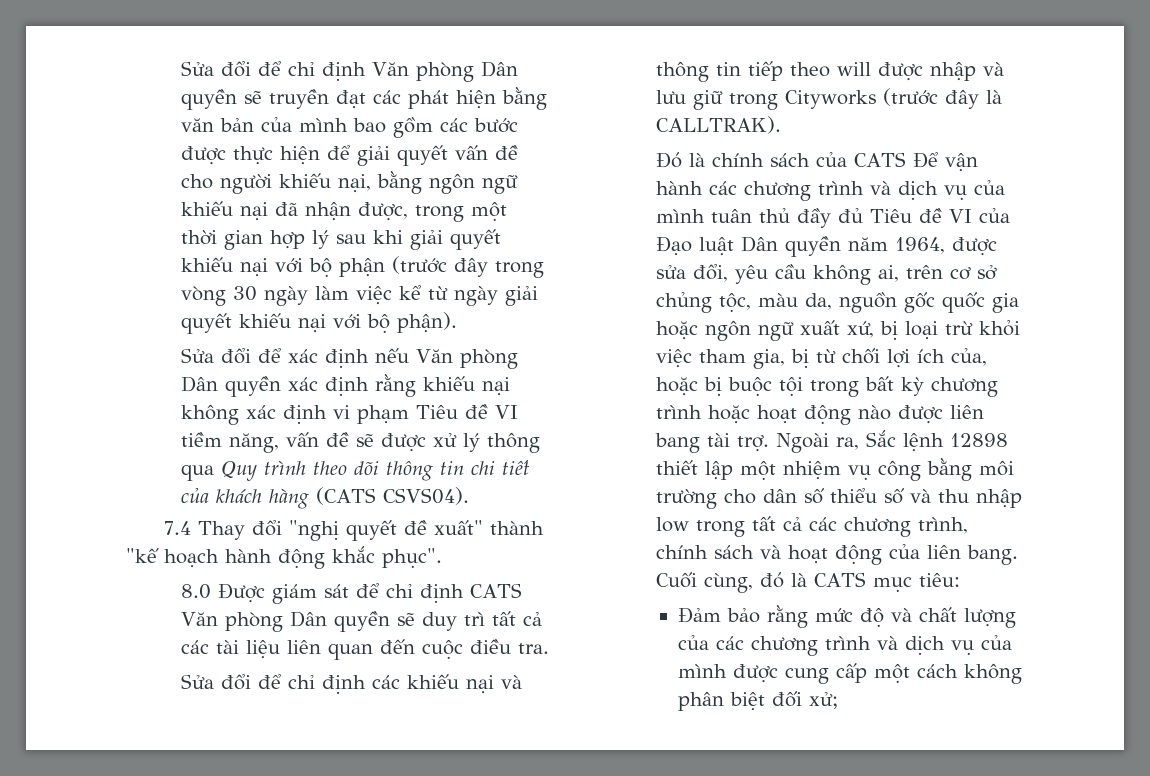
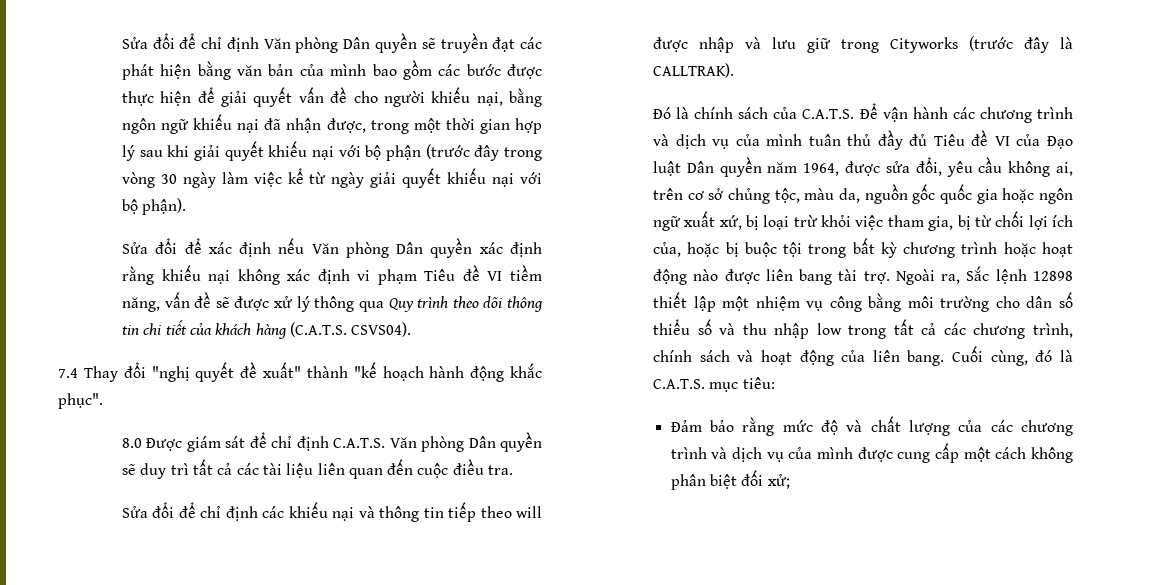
- Sửa đổi để xác định nếu Văn phòng Dân quyền xác định rằng khiếu nại không xác định vi phạm Tiêu đề VI tiềm năng, vấn đề sẽ được xử lý thông qua Quy trình theo dõi thông tin chi tiết của khách hàng (CATS CSVS04).
+ Sửa đổi để xác định nếu Văn phòng Dân quyền xác định rằng khiếu nại không xác định vi phạm Tiêu đề VI tiềm năng, vấn đề sẽ được xử lý thông qua Quy trình theo dõi thông tin chi tiết của khách hàng (C.A.T.S. CSVS04).
- 8.0 Được giám sát để chỉ định CATS Văn phòng Dân quyền sẽ duy trì tất cả các tài liệu liên quan đến cuộc điều tra.
+ 8.0 Được giám sát để chỉ định C.A.T.S. Văn phòng Dân quyền sẽ duy trì tất cả các tài liệu liên quan đến cuộc điều tra.
- Đó là chính sách của CATS Để vận hành các chương trình và dịch vụ của mình tuân thủ đầy đủ Tiêu đề VI của Đạo luật Dân quyền năm 1964, được sửa đổi, yêu cầu không ai, trên cơ sở chủng tộc, màu da, nguồn gốc quốc gia hoặc ngôn ngữ xuất xứ, bị loại trừ khỏi việc tham gia, bị từ chối lợi ích của, hoặc bị buộc tội trong bất kỳ chương trình hoặc hoạt động nào được liên bang tài trợ.
+ Đó là chính sách của C.A.T.S. Để vận hành các chương trình và dịch vụ của mình tuân thủ đầy đủ Tiêu đề VI của Đạo luật Dân quyền năm 1964, được sửa đổi, yêu cầu không ai, trên cơ sở chủng tộc, màu da, nguồn gốc quốc gia hoặc ngôn ngữ xuất xứ, bị loại trừ khỏi việc tham gia, bị từ chối lợi ích của, hoặc bị buộc tội trong bất kỳ chương trình hoặc hoạt động nào được liên bang tài trợ.
- Cuối cùng, đó là CATS mục tiêu:
+ Cuối cùng, đó là C.A.T.S. mục tiêu:

